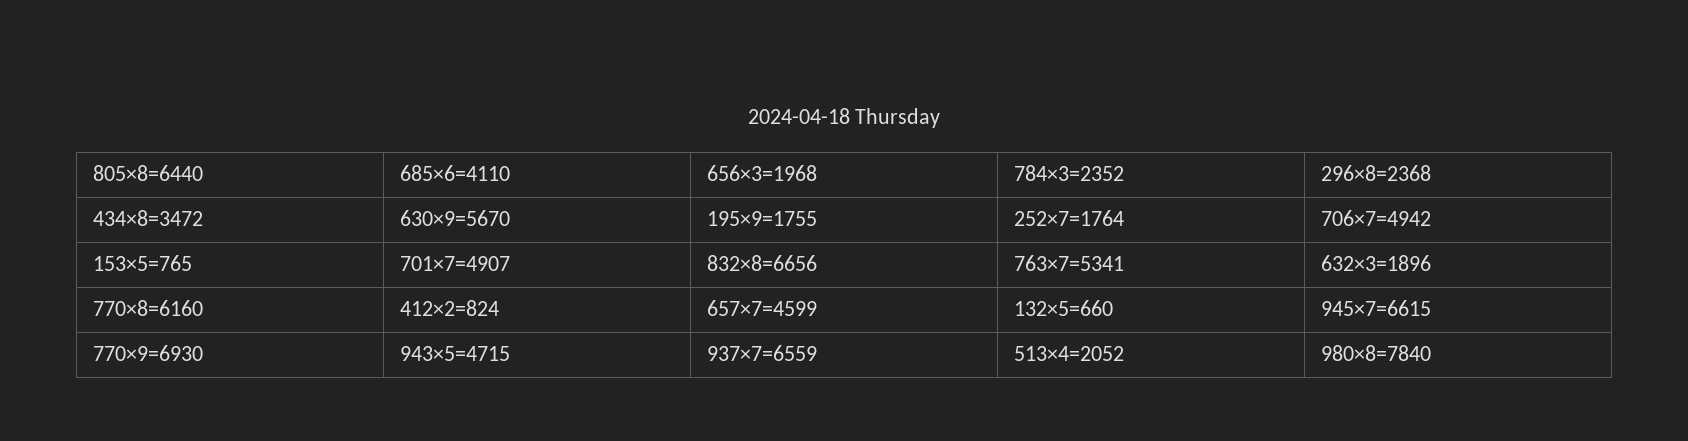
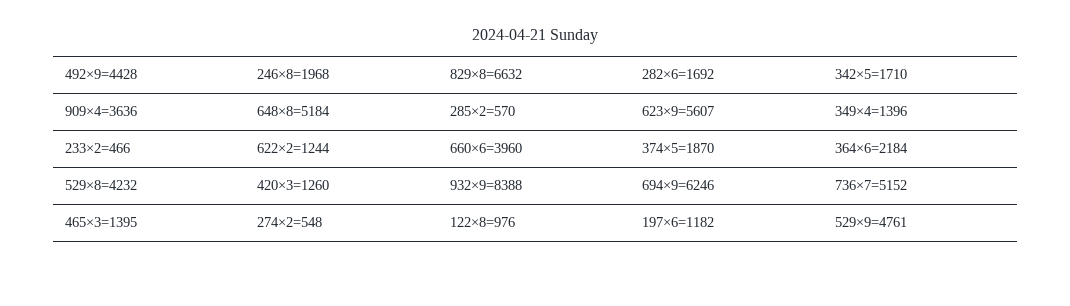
- 2024-04-18 Thursday
- 805×8=6440 | 685×6=4110 | 656×3=1968 | 784×3=2352 | 296×8=2368
- 434×8=3472 | 630×9=5670 | 195×9=1755 | 252×7=1764 | 706×7=4942
- 153×5=765 | 701×7=4907 | 832×8=6656 | 763×7=5341 | 632×3=1896
- 770×8=6160 | 412×2=824 | 657×7=4599 | 132×5=660 | 945×7=6615
- 770×9=6930 | 943×5=4715 | 937×7=6559 | 513×4=2052 | 980×8=7840
+ 2024-04-21 Sunday
+ 492×9=4428 | 246×8=1968 | 829×8=6632 | 282×6=1692 | 342×5=1710
+ 909×4=3636 | 648×8=5184 | 285×2=570 | 623×9=5607 | 349×4=1396
+ 233×2=466 | 622×2=1244 | 660×6=3960 | 374×5=1870 | 364×6=2184
+ 529×8=4232 | 420×3=1260 | 932×9=8388 | 694×9=6246 | 736×7=5152
+ 465×3=1395 | 274×2=548 | 122×8=976 | 197×6=1182 | 529×9=4761

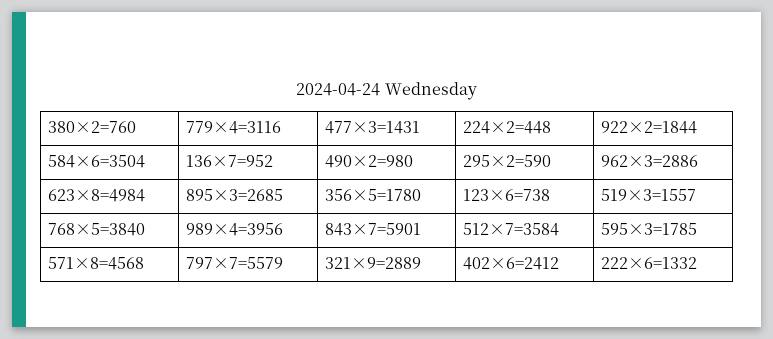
- 2024-04-21 Sunday
- 492×9=4428 | 246×8=1968 | 829×8=6632 | 282×6=1692 | 342×5=1710
- 909×4=3636 | 648×8=5184 | 285×2=570 | 623×9=5607 | 349×4=1396
- 233×2=466 | 622×2=1244 | 660×6=3960 | 374×5=1870 | 364×6=2184
- 529×8=4232 | 420×3=1260 | 932×9=8388 | 694×9=6246 | 736×7=5152
- 465×3=1395 | 274×2=548 | 122×8=976 | 197×6=1182 | 529×9=4761
+ 2024-04-24 Wednesday
+ 380×2=760 | 779×4=3116 | 477×3=1431 | 224×2=448 | 922×2=1844
+ 584×6=3504 | 136×7=952 | 490×2=980 | 295×2=590 | 962×3=2886
+ 623×8=4984 | 895×3=2685 | 356×5=1780 | 123×6=738 | 519×3=1557
+ 768×5=3840 | 989×4=3956 | 843×7=5901 | 512×7=3584 | 595×3=1785
+ 571×8=4568 | 797×7=5579 | 321×9=2889 | 402×6=2412 | 222×6=1332

